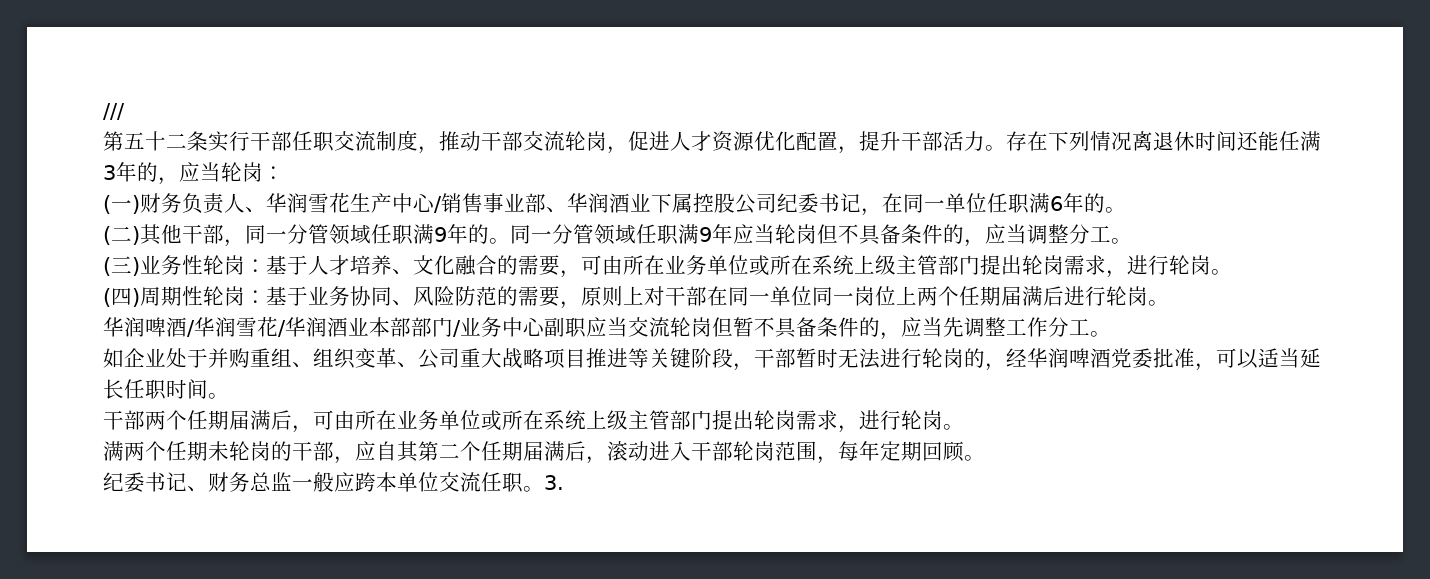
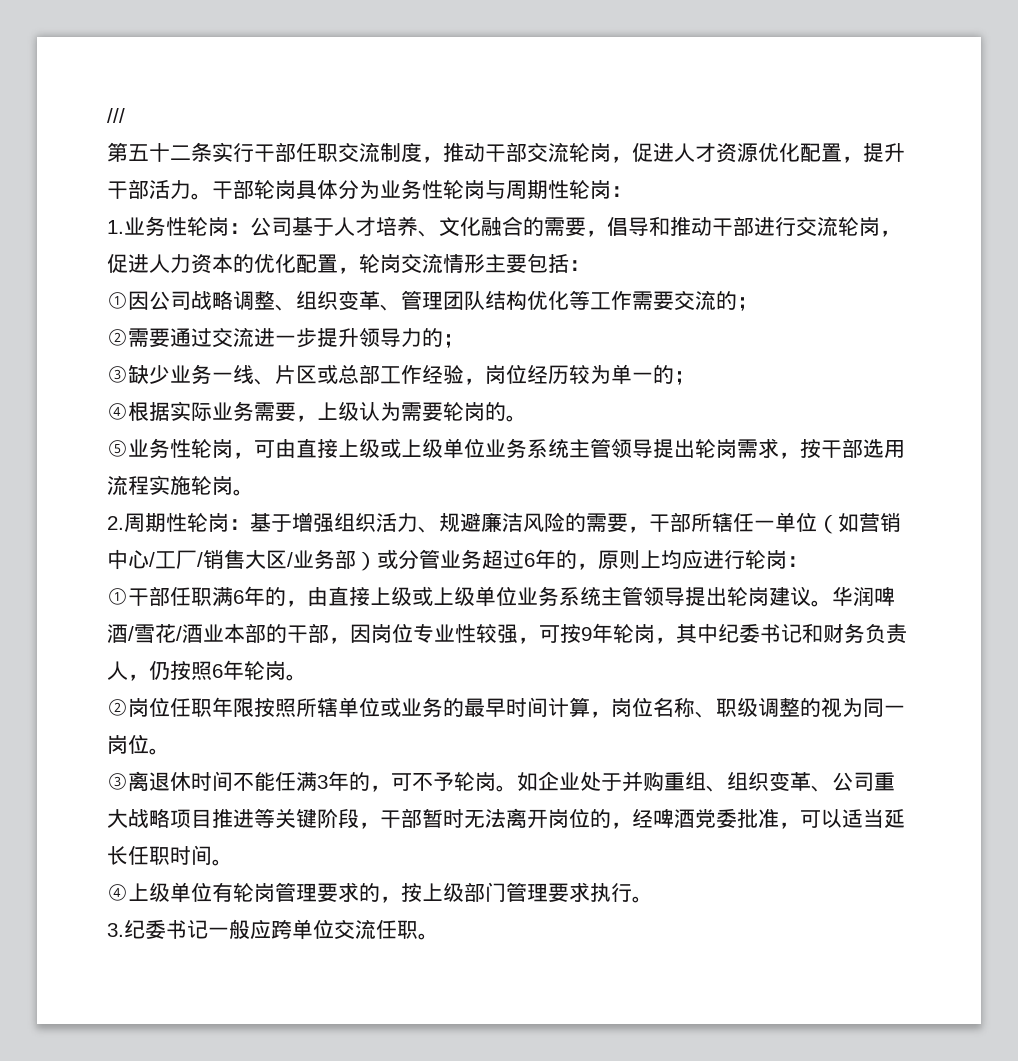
- 存在下列情况离退休时间还能任满3年的，应当轮岗：
- (一)财务负责人、华润雪花生产中心/销售事业部、华润酒业下属控股公司纪委书记，在同一单位任职满6年的。
- (二)其他干部，同一分管领域任职满9年的。同一分管领域任职满9年应当轮岗但不具备条件的，应当调整分工。
- (三)业务性轮岗：基于人才培养、文化融合的需要，可由所在业务单位或所在系统上级主管部门提出轮岗需求，进行轮岗。
- (四)周期性轮岗：基于业务协同、风险防范的需要，原则上对干部在同一单位同一岗位上两个任期届满后进行轮岗。
- 华润啤酒/华润雪花/华润酒业本部部门/业务中心副职应当交流轮岗但暂不具备条件的，应当先调整工作分工。
- 如企业处于并购重组、组织变革、公司重大战略项目推进等关键阶段，干部暂时无法进行轮岗的，经华润啤酒党委批准，可以适当延长任职时间。
+ 干部轮岗具体分为业务性轮岗与周期性轮岗：
+ 1.业务性轮岗：公司基于人才培养、文化融合的需要，倡导和推动干部进行交流轮岗，促进人力资本的优化配置，轮岗交流情形主要包括：
+ ①因公司战略调整、组织变革、管理团队结构优化等工作需要交流的；
+ ②需要通过交流进一步提升领导力的；
+ ③缺少业务一线、片区或总部工作经验，岗位经历较为单一的；
+ ④根据实际业务需要，上级认为需要轮岗的。
+ ⑤业务性轮岗，可由直接上级或上级单位业务系统主管领导提出轮岗需求，按干部选用流程实施轮岗。
+ 2.周期性轮岗：基于增强组织活力、规避廉洁风险的需要，干部所辖任一单位（如营销中心/工厂/销售大区/业务部）或分管业务超过6年的，原则上均应进行轮岗：
+ ①干部任职满6年的，由直接上级或上级单位业务系统主管领导提出轮岗建议。华润啤酒/雪花/酒业本部的干部，因岗位专业性较强，可按9年轮岗，其中纪委书记和财务负责人，仍按照6年轮岗。
+ ②岗位任职年限按照所辖单位或业务的最早时间计算，岗位名称、职级调整的视为同一岗位。
+ ③离退休时间不能任满3年的，可不予轮岗。如企业处于并购重组、组织变革、公司重大战略项目推进等关键阶段，干部暂时无法离开岗位的，经啤酒党委批准，可以适当延长任职时间。
- 干部两个任期届满后，可由所在业务单位或所在系统上级主管部门提出轮岗需求，进行轮岗。
- 满两个任期未轮岗的干部，应自其第二个任期届满后，滚动进入干部轮岗范围，每年定期回顾。
- 纪委书记、财务总监一般应跨本单位交流任职。3.
+ ④上级单位有轮岗管理要求的，按上级部门管理要求执行。
+ 3.纪委书记一般应跨单位交流任职。

